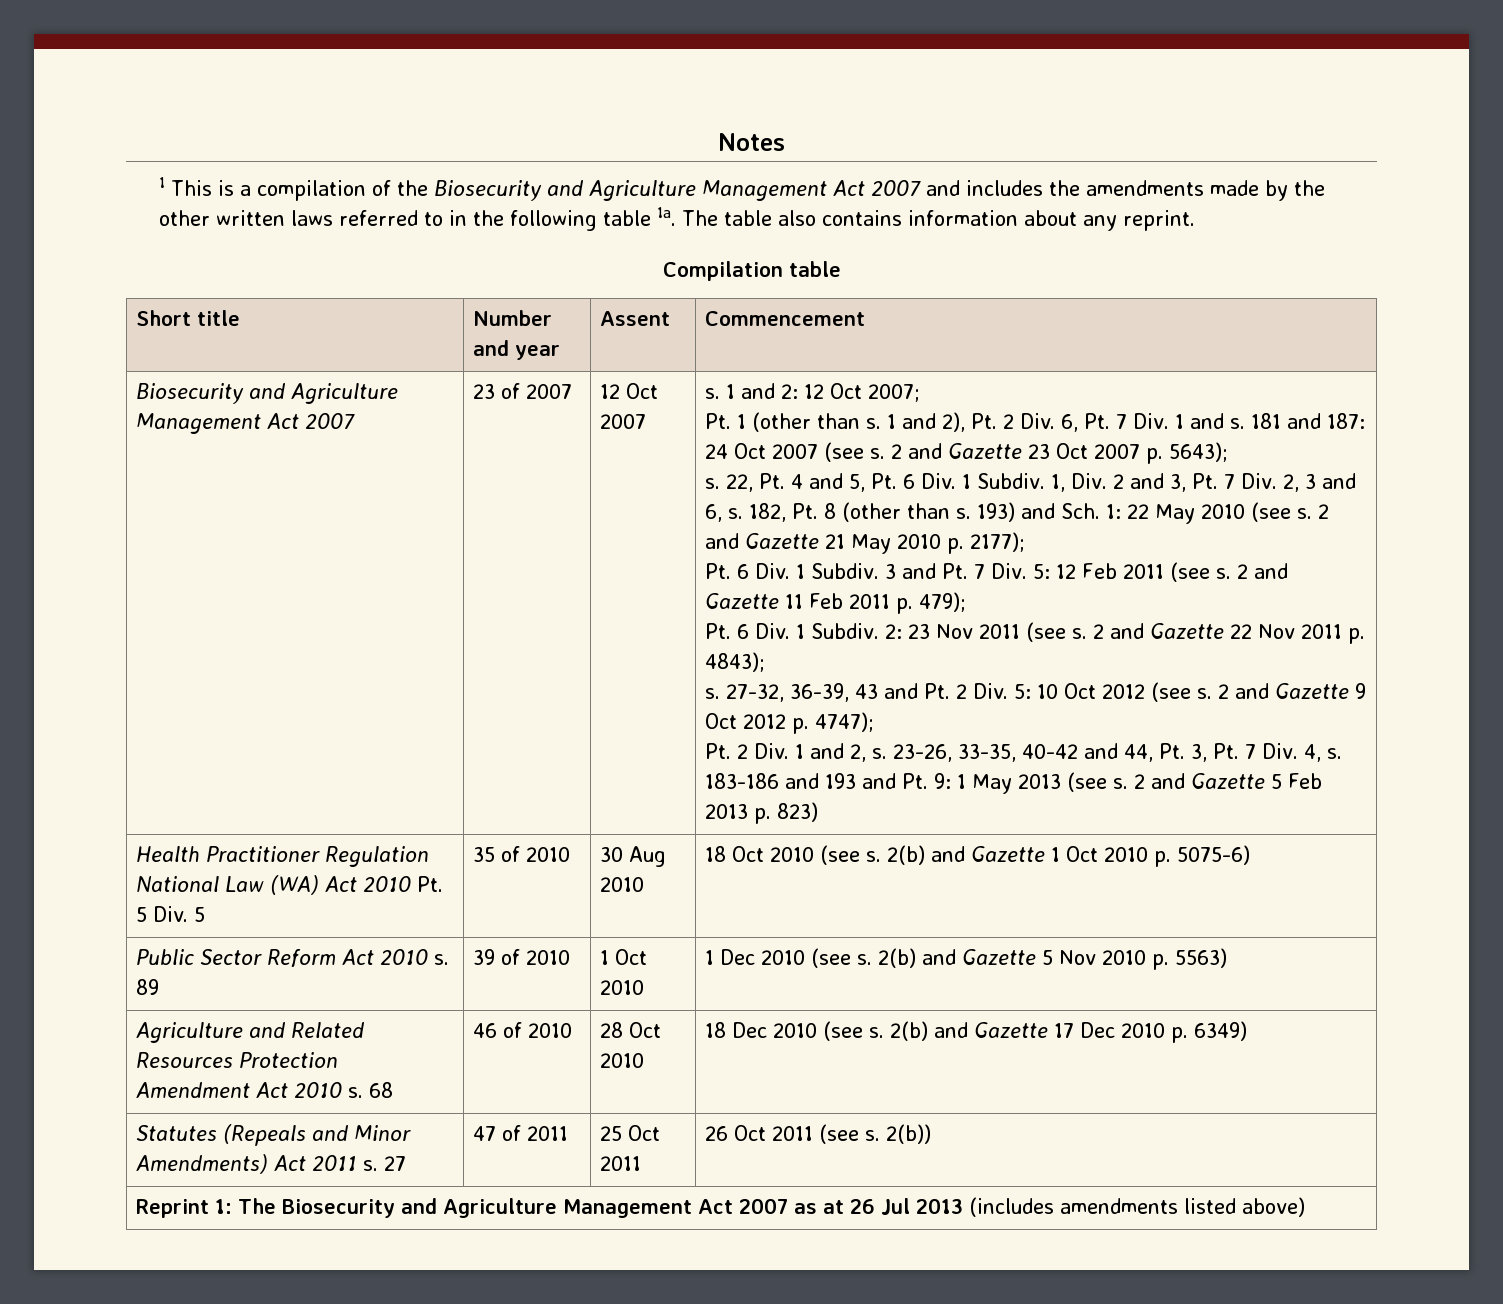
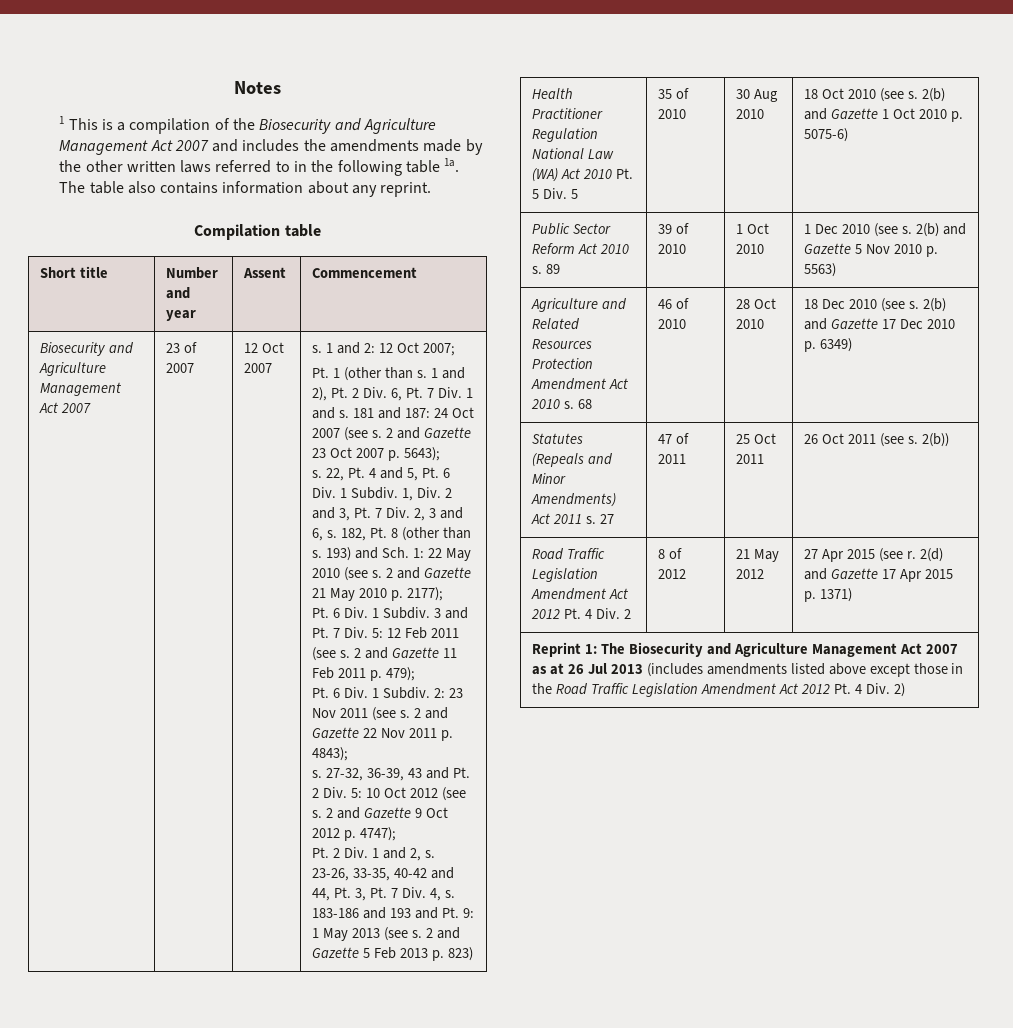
+ Road Traffic Legislation Amendment Act 2012 Pt. 4 Div. 2 | 8 of 2012 | 21 May 2012 | 27 Apr 2015 (see r. 2(d) and Gazette 17 Apr 2015 p. 1371)
- Reprint 1: The Biosecurity and Agriculture Management Act 2007 as at 26 Jul 2013 (includes amendments listed above)
+ Reprint 1: The Biosecurity and Agriculture Management Act 2007 as at 26 Jul 2013 (includes amendments listed above except those in the Road Traffic Legislation Amendment Act 2012 Pt. 4 Div. 2)

